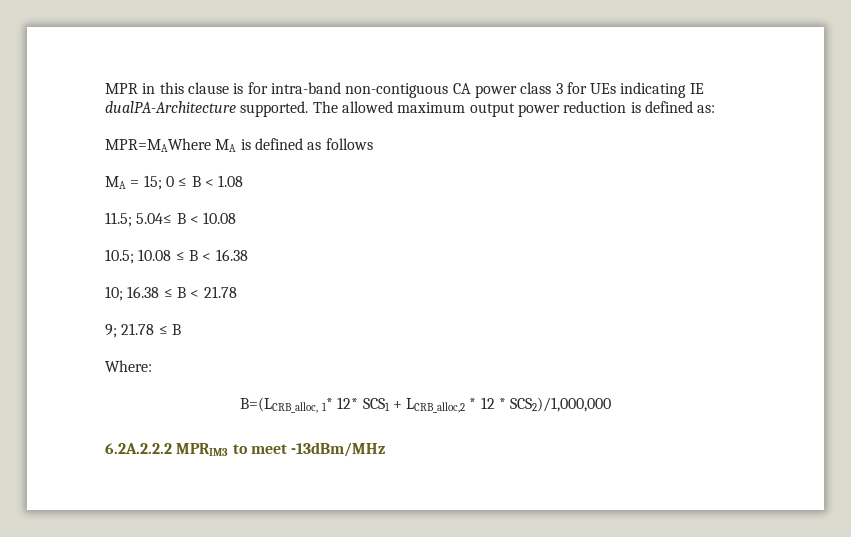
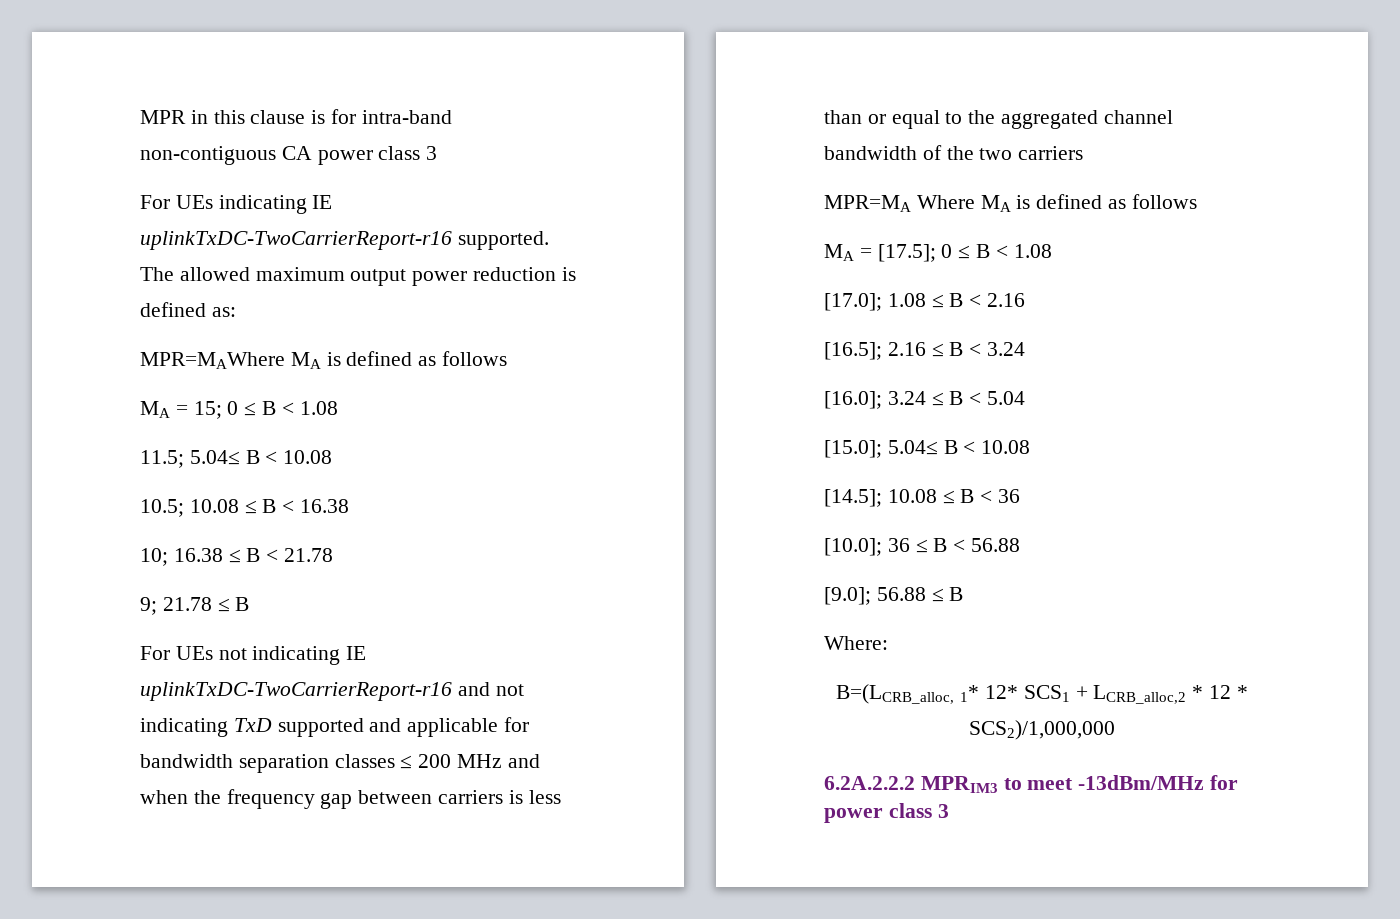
- MPR in this clause is for intra-band non-contiguous CA power class 3 for UEs indicating IE dualPA-Architecture supported.
+ MPR in this clause is for intra-band non-contiguous CA power class 3
+ For UEs indicating IE uplinkTxDC-TwoCarrierReport-r16 supported.
+ For UEs not indicating IE uplinkTxDC-TwoCarrierReport-r16 and not indicating TxD supported and applicable for bandwidth separation classes ≤ 200 MHz and when the frequency gap between carriers is less than or equal to the aggregated channel bandwidth of the two carriers
+ MPR=MA Where MA is defined as follows
+ MA = [17.5]; 0 ≤ B < 1.08
+ [17.0]; 1.08 ≤ B < 2.16
+ [16.5]; 2.16 ≤ B < 3.24
+ [16.0]; 3.24 ≤ B < 5.04
+ [15.0]; 5.04≤ B < 10.08
+ [14.5]; 10.08 ≤ B < 36
+ [10.0]; 36 ≤ B < 56.88
+ [9.0]; 56.88 ≤ B
- 6.2A.2.2.2 MPRIM3 to meet -13dBm/MHz
+ 6.2A.2.2.2 MPRIM3 to meet -13dBm/MHz for power class 3

